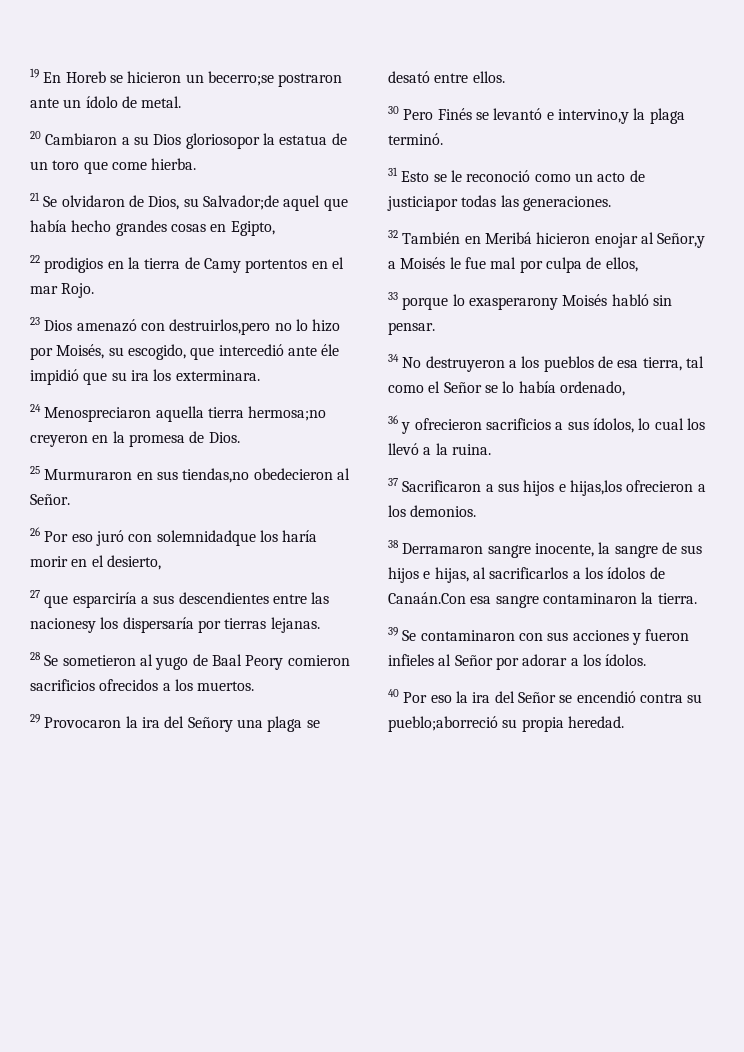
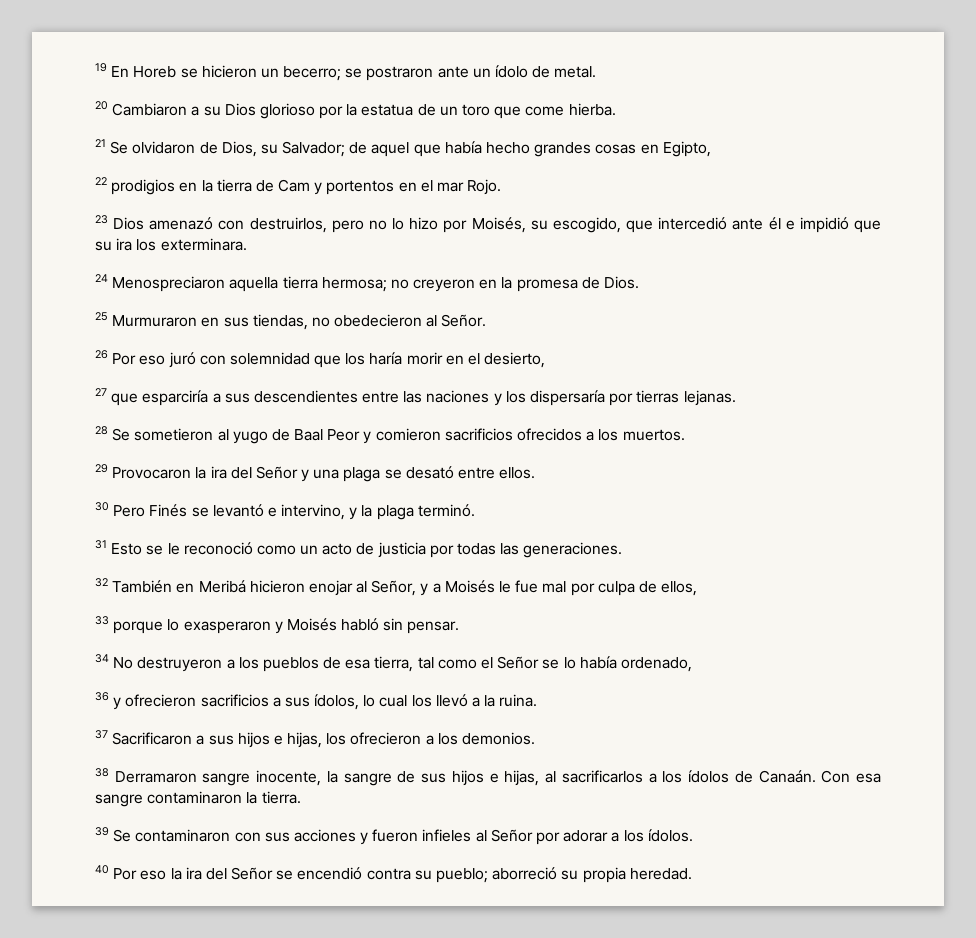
- 19 En Horeb se hicieron un becerro;se postraron ante un ídolo de metal.
+ 19 En Horeb se hicieron un becerro; se postraron ante un ídolo de metal.
- 20 Cambiaron a su Dios gloriosopor la estatua de un toro que come hierba.
+ 20 Cambiaron a su Dios glorioso por la estatua de un toro que come hierba.
- 21 Se olvidaron de Dios, su Salvador;de aquel que había hecho grandes cosas en Egipto,
+ 21 Se olvidaron de Dios, su Salvador; de aquel que había hecho grandes cosas en Egipto,
- 22 prodigios en la tierra de Camy portentos en el mar Rojo.
+ 22 prodigios en la tierra de Cam y portentos en el mar Rojo.
- 23 Dios amenazó con destruirlos,pero no lo hizo por Moisés, su escogido, que intercedió ante éle impidió que su ira los exterminara.
+ 23 Dios amenazó con destruirlos, pero no lo hizo por Moisés, su escogido, que intercedió ante él e impidió que su ira los exterminara.
- 24 Menospreciaron aquella tierra hermosa;no creyeron en la promesa de Dios.
+ 24 Menospreciaron aquella tierra hermosa; no creyeron en la promesa de Dios.
- 25 Murmuraron en sus tiendas,no obedecieron al Señor.
+ 25 Murmuraron en sus tiendas, no obedecieron al Señor.
- 26 Por eso juró con solemnidadque los haría morir en el desierto,
+ 26 Por eso juró con solemnidad que los haría morir en el desierto,
- 27 que esparciría a sus descendientes entre las nacionesy los dispersaría por tierras lejanas.
+ 27 que esparciría a sus descendientes entre las naciones y los dispersaría por tierras lejanas.
- 28 Se sometieron al yugo de Baal Peory comieron sacrificios ofrecidos a los muertos.
+ 28 Se sometieron al yugo de Baal Peor y comieron sacrificios ofrecidos a los muertos.
- 29 Provocaron la ira del Señory una plaga se desató entre ellos.
+ 29 Provocaron la ira del Señor y una plaga se desató entre ellos.
- 30 Pero Finés se levantó e intervino,y la plaga terminó.
+ 30 Pero Finés se levantó e intervino, y la plaga terminó.
- 31 Esto se le reconoció como un acto de justiciapor todas las generaciones.
+ 31 Esto se le reconoció como un acto de justicia por todas las generaciones.
- 32 También en Meribá hicieron enojar al Señor,y a Moisés le fue mal por culpa de ellos,
+ 32 También en Meribá hicieron enojar al Señor, y a Moisés le fue mal por culpa de ellos,
- 33 porque lo exasperarony Moisés habló sin pensar.
+ 33 porque lo exasperaron y Moisés habló sin pensar.
- 37 Sacrificaron a sus hijos e hijas,los ofrecieron a los demonios.
+ 37 Sacrificaron a sus hijos e hijas, los ofrecieron a los demonios.
- 38 Derramaron sangre inocente, la sangre de sus hijos e hijas, al sacrificarlos a los ídolos de Canaán.Con esa sangre contaminaron la tierra.
+ 38 Derramaron sangre inocente, la sangre de sus hijos e hijas, al sacrificarlos a los ídolos de Canaán. Con esa sangre contaminaron la tierra.
- 40 Por eso la ira del Señor se encendió contra su pueblo;aborreció su propia heredad.
+ 40 Por eso la ira del Señor se encendió contra su pueblo; aborreció su propia heredad.

